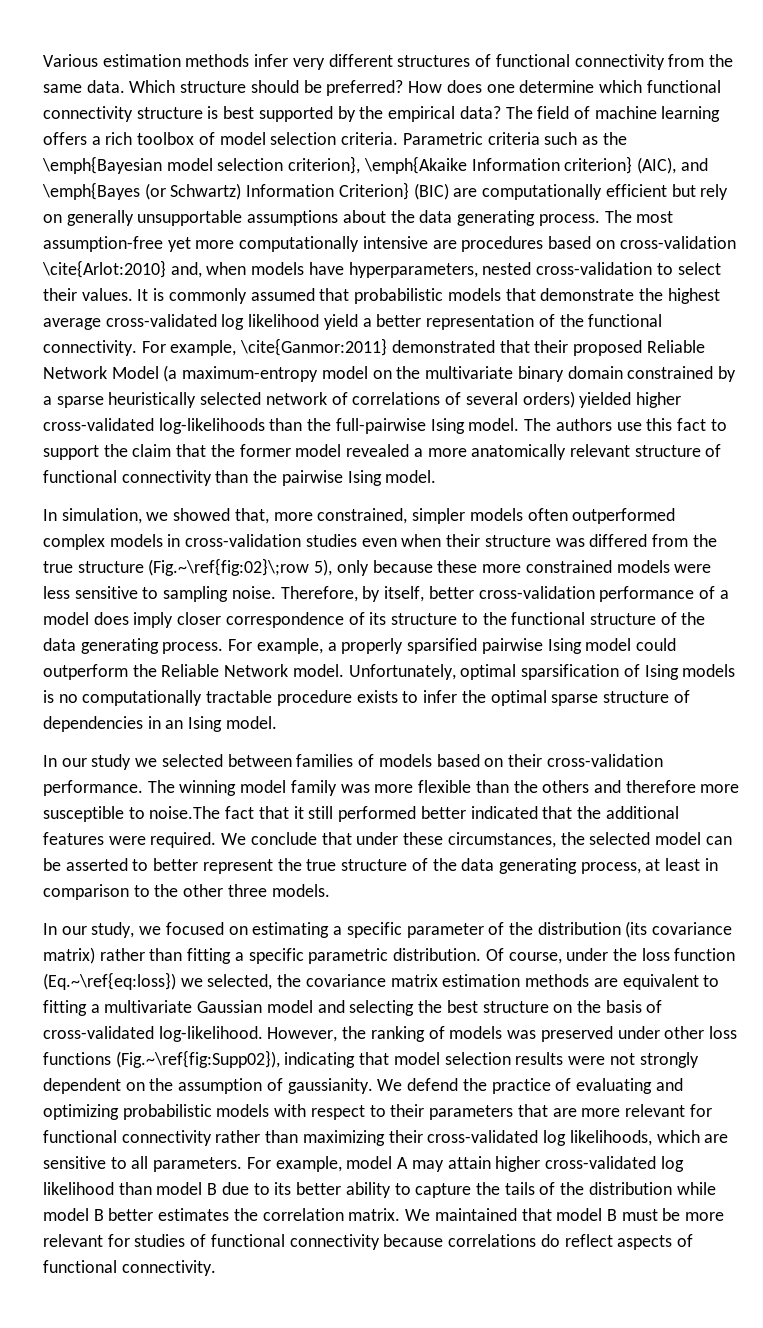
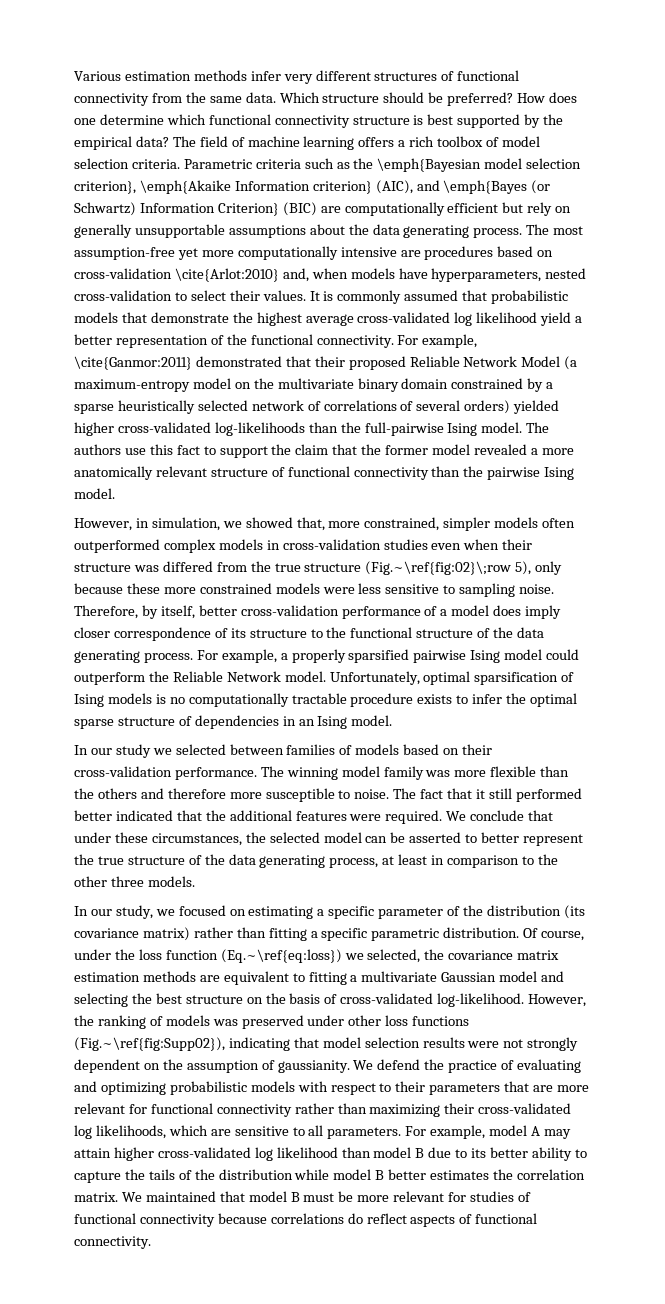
- In simulation, we showed that, more constrained, simpler models often outperformed complex models in cross-validation studies even when their structure was differed from the true structure (Fig.~\ref{fig:02}\;row 5), only because these more constrained models were less sensitive to sampling noise.
+ However, in simulation, we showed that, more constrained, simpler models often outperformed complex models in cross-validation studies even when their structure was differed from the true structure (Fig.~\ref{fig:02}\;row 5), only because these more constrained models were less sensitive to sampling noise.
- The winning model family was more flexible than the others and therefore more susceptible to noise.The fact that it still performed better indicated that the additional features were required.
+ The winning model family was more flexible than the others and therefore more susceptible to noise. The fact that it still performed better indicated that the additional features were required.

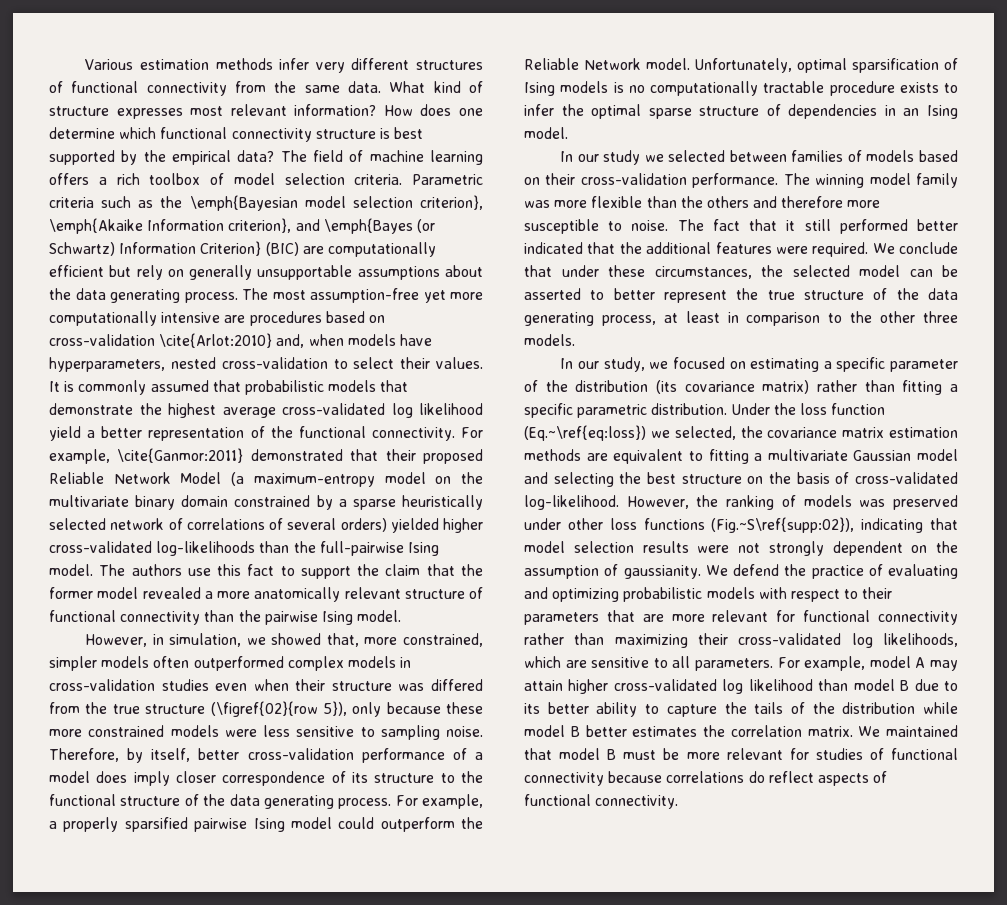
- Which structure should be preferred?
+ What kind of structure expresses most relevant information?
- Parametric criteria such as the \emph{Bayesian model selection criterion}, \emph{Akaike Information criterion} (AIC), and \emph{Bayes (or Schwartz) Information Criterion} (BIC) are computationally efficient but rely on generally unsupportable assumptions about the data generating process.
+ Parametric criteria such as the \emph{Bayesian model selection criterion}, \emph{Akaike Information criterion}, and \emph{Bayes (or Schwartz) Information Criterion} (BIC) are computationally efficient but rely on generally unsupportable assumptions about the data generating process.
- However, in simulation, we showed that, more constrained, simpler models often outperformed complex models in cross-validation studies even when their structure was differed from the true structure (Fig.~\ref{fig:02}\;row 5), only because these more constrained models were less sensitive to sampling noise.
+ However, in simulation, we showed that, more constrained, simpler models often outperformed complex models in cross-validation studies even when their structure was differed from the true structure (\figref{02}{row 5}), only because these more constrained models were less sensitive to sampling noise.
- Of course, under the loss function (Eq.~\ref{eq:loss}) we selected, the covariance matrix estimation methods are equivalent to fitting a multivariate Gaussian model and selecting the best structure on the basis of cross-validated log-likelihood.
+ Under the loss function (Eq.~\ref{eq:loss}) we selected, the covariance matrix estimation methods are equivalent to fitting a multivariate Gaussian model and selecting the best structure on the basis of cross-validated log-likelihood.
- However, the ranking of models was preserved under other loss functions (Fig.~\ref{fig:Supp02}), indicating that model selection results were not strongly dependent on the assumption of gaussianity.
+ However, the ranking of models was preserved under other loss functions (Fig.~S\ref{supp:02}), indicating that model selection results were not strongly dependent on the assumption of gaussianity.

